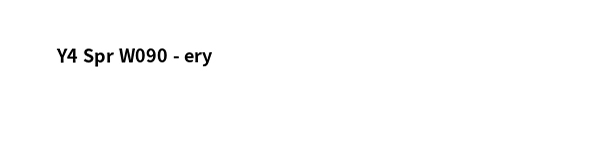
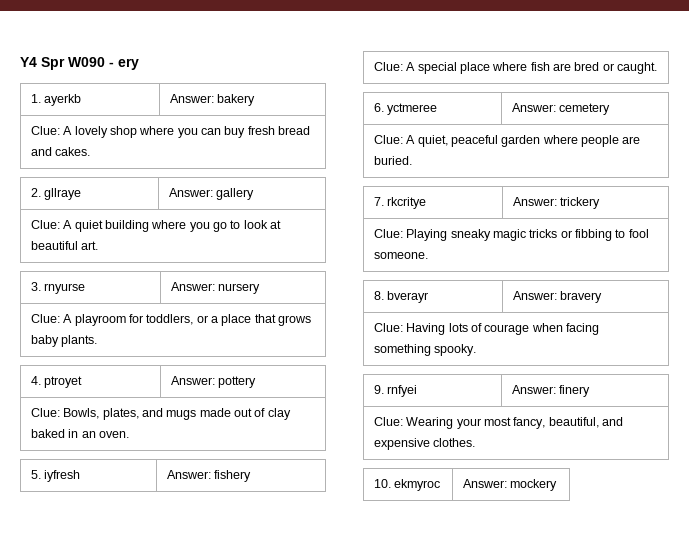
+ 1. ayerkb | Answer: bakery
+ Clue: A lovely shop where you can buy fresh bread and cakes.
+ 2. gllraye | Answer: gallery
+ Clue: A quiet building where you go to look at beautiful art.
+ 3. rnyurse | Answer: nursery
+ Clue: A playroom for toddlers, or a place that grows baby plants.
+ 4. ptroyet | Answer: pottery
+ Clue: Bowls, plates, and mugs made out of clay baked in an oven.
+ 5. iyfresh | Answer: fishery
+ Clue: A special place where fish are bred or caught.
+ 6. yctmeree | Answer: cemetery
+ Clue: A quiet, peaceful garden where people are buried.
+ 7. rkcritye | Answer: trickery
+ Clue: Playing sneaky magic tricks or fibbing to fool someone.
+ 8. bverayr | Answer: bravery
+ Clue: Having lots of courage when facing something spooky.
+ 9. rnfyei | Answer: finery
+ Clue: Wearing your most fancy, beautiful, and expensive clothes.
+ 10. ekmyroc | Answer: mockery

